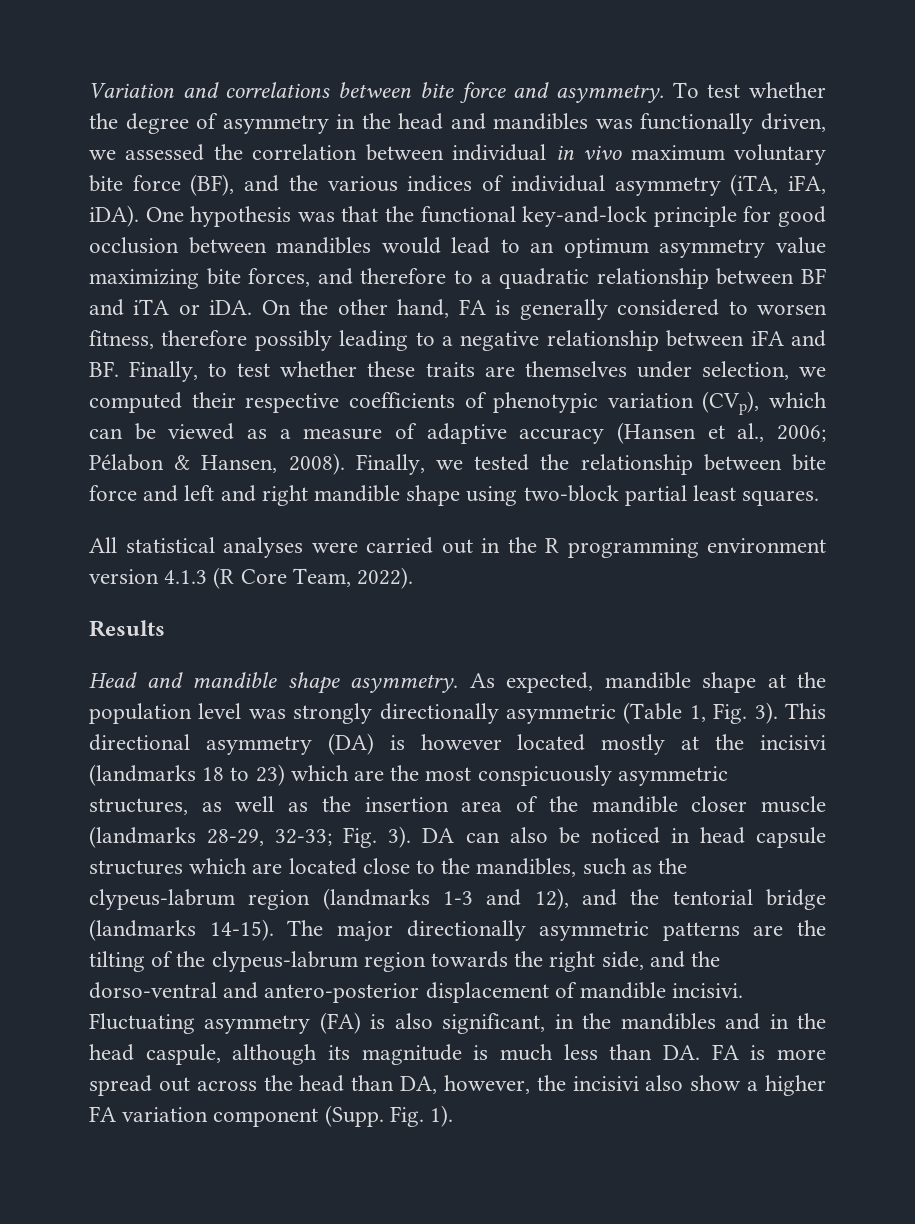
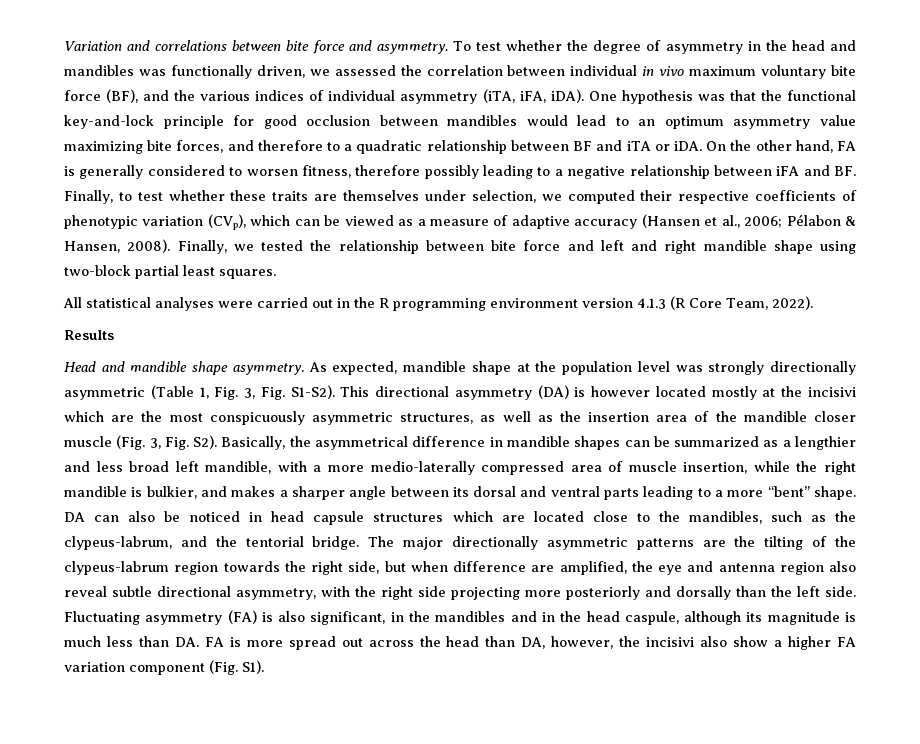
- As expected, mandible shape at the population level was strongly directionally asymmetric (Table 1, Fig. 3).
+ As expected, mandible shape at the population level was strongly directionally asymmetric (Table 1, Fig. 3, Fig. S1-S2).
- This directional asymmetry (DA) is however located mostly at the incisivi (landmarks 18 to 23) which are the most conspicuously asymmetric structures, as well as the insertion area of the mandible closer muscle (landmarks 28-29, 32-33; Fig. 3).
+ This directional asymmetry (DA) is however located mostly at the incisivi which are the most conspicuously asymmetric structures, as well as the insertion area of the mandible closer muscle (Fig. 3, Fig. S2). Basically, the asymmetrical difference in mandible shapes can be summarized as a lengthier and less broad left mandible, with a more medio-laterally compressed area of muscle insertion, while the right mandible is bulkier, and makes a sharper angle between its dorsal and ventral parts leading to a more “bent” shape.
- DA can also be noticed in head capsule structures which are located close to the mandibles, such as the clypeus-labrum region (landmarks 1-3 and 12), and the tentorial bridge (landmarks 14-15).
+ DA can also be noticed in head capsule structures which are located close to the mandibles, such as the clypeus-labrum, and the tentorial bridge.
- The major directionally asymmetric patterns are the tilting of the clypeus-labrum region towards the right side, and the dorso-ventral and antero-posterior displacement of mandible incisivi.
+ The major directionally asymmetric patterns are the tilting of the clypeus-labrum region towards the right side, but when difference are amplified, the eye and antenna region also reveal subtle directional asymmetry, with the right side projecting more posteriorly and dorsally than the left side.
- Fluctuating asymmetry (FA) is also significant, in the mandibles and in the head caspule, although its magnitude is much less than DA. FA is more spread out across the head than DA, however, the incisivi also show a higher FA variation component (Supp. Fig. 1).
+ Fluctuating asymmetry (FA) is also significant, in the mandibles and in the head caspule, although its magnitude is much less than DA. FA is more spread out across the head than DA, however, the incisivi also show a higher FA variation component (Fig. S1).

